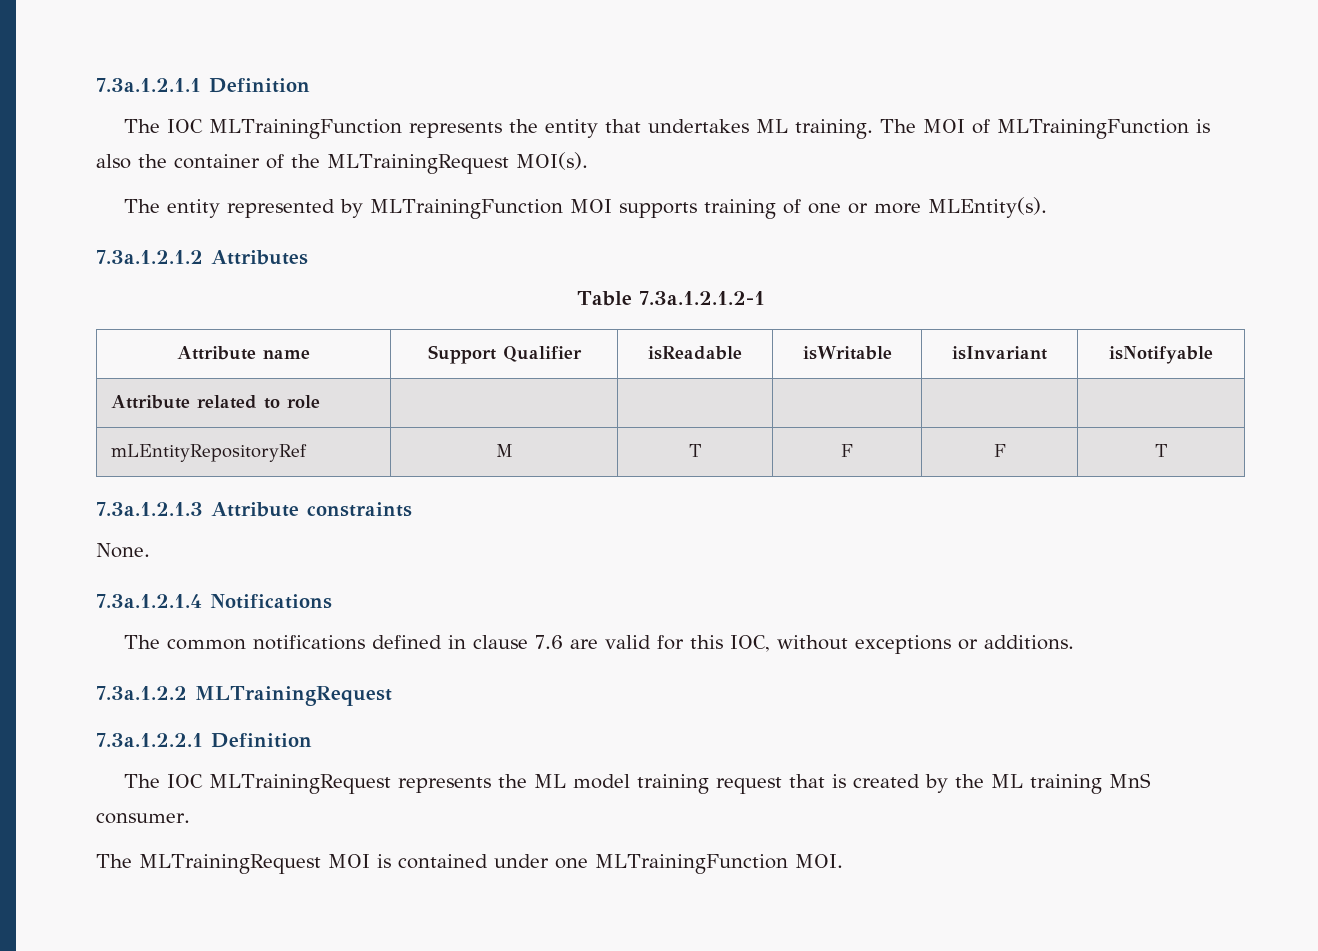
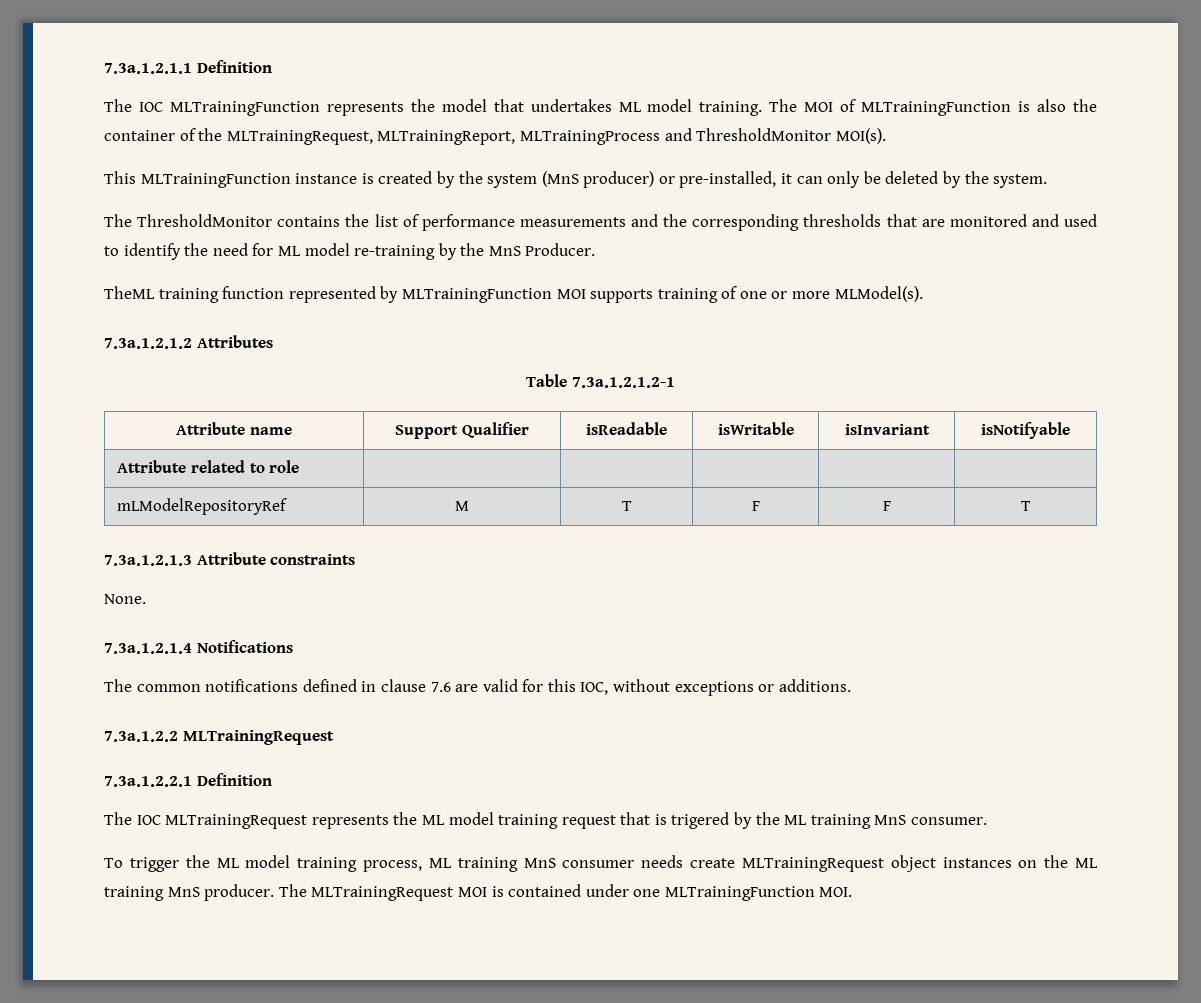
- The IOC MLTrainingFunction represents the entity that undertakes ML training.
+ The IOC MLTrainingFunction represents the model that undertakes ML model training.
- The MOI of MLTrainingFunction is also the container of the MLTrainingRequest MOI(s).
- The entity represented by MLTrainingFunction MOI supports training of one or more MLEntity(s).
+ The MOI of MLTrainingFunction is also the container of the MLTrainingRequest, MLTrainingReport, MLTrainingProcess and ThresholdMonitor MOI(s).
+ This MLTrainingFunction instance is created by the system (MnS producer) or pre-installed, it can only be deleted by the system.
+ The ThresholdMonitor contains the list of performance measurements and the corresponding thresholds that are monitored and used to identify the need for ML model re-training by the MnS Producer.
+ TheML training function represented by MLTrainingFunction MOI supports training of one or more MLModel(s).
- mLEntityRepositoryRef | M | T | F | F | T
+ mLModelRepositoryRef | M | T | F | F | T
- The IOC MLTrainingRequest represents the ML model training request that is created by the ML training MnS consumer.
+ The IOC MLTrainingRequest represents the ML model training request that is trigered by the ML training MnS consumer.
+ To trigger the ML model training process, ML training MnS consumer needs create MLTrainingRequest object instances on the ML training MnS producer.

